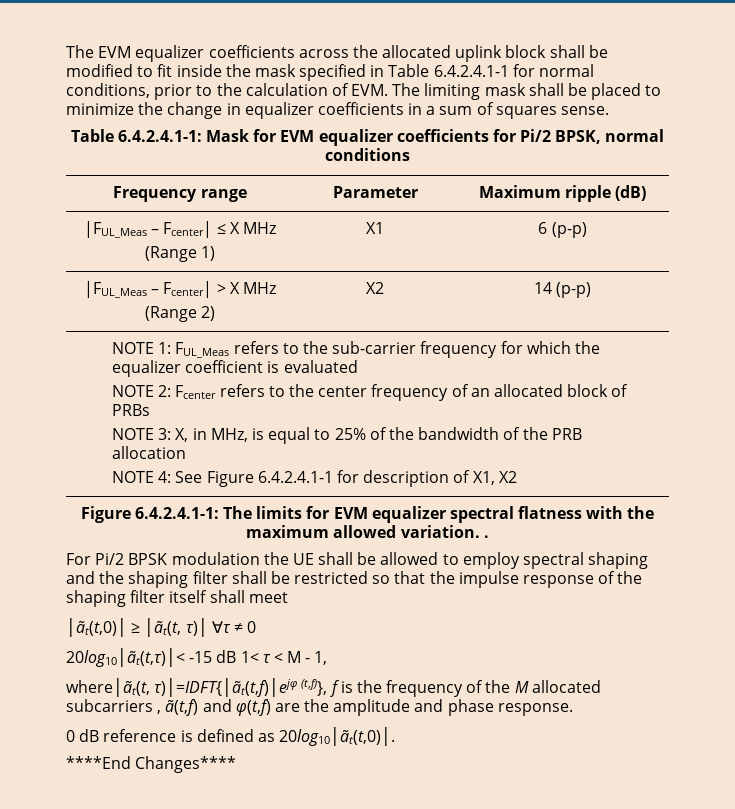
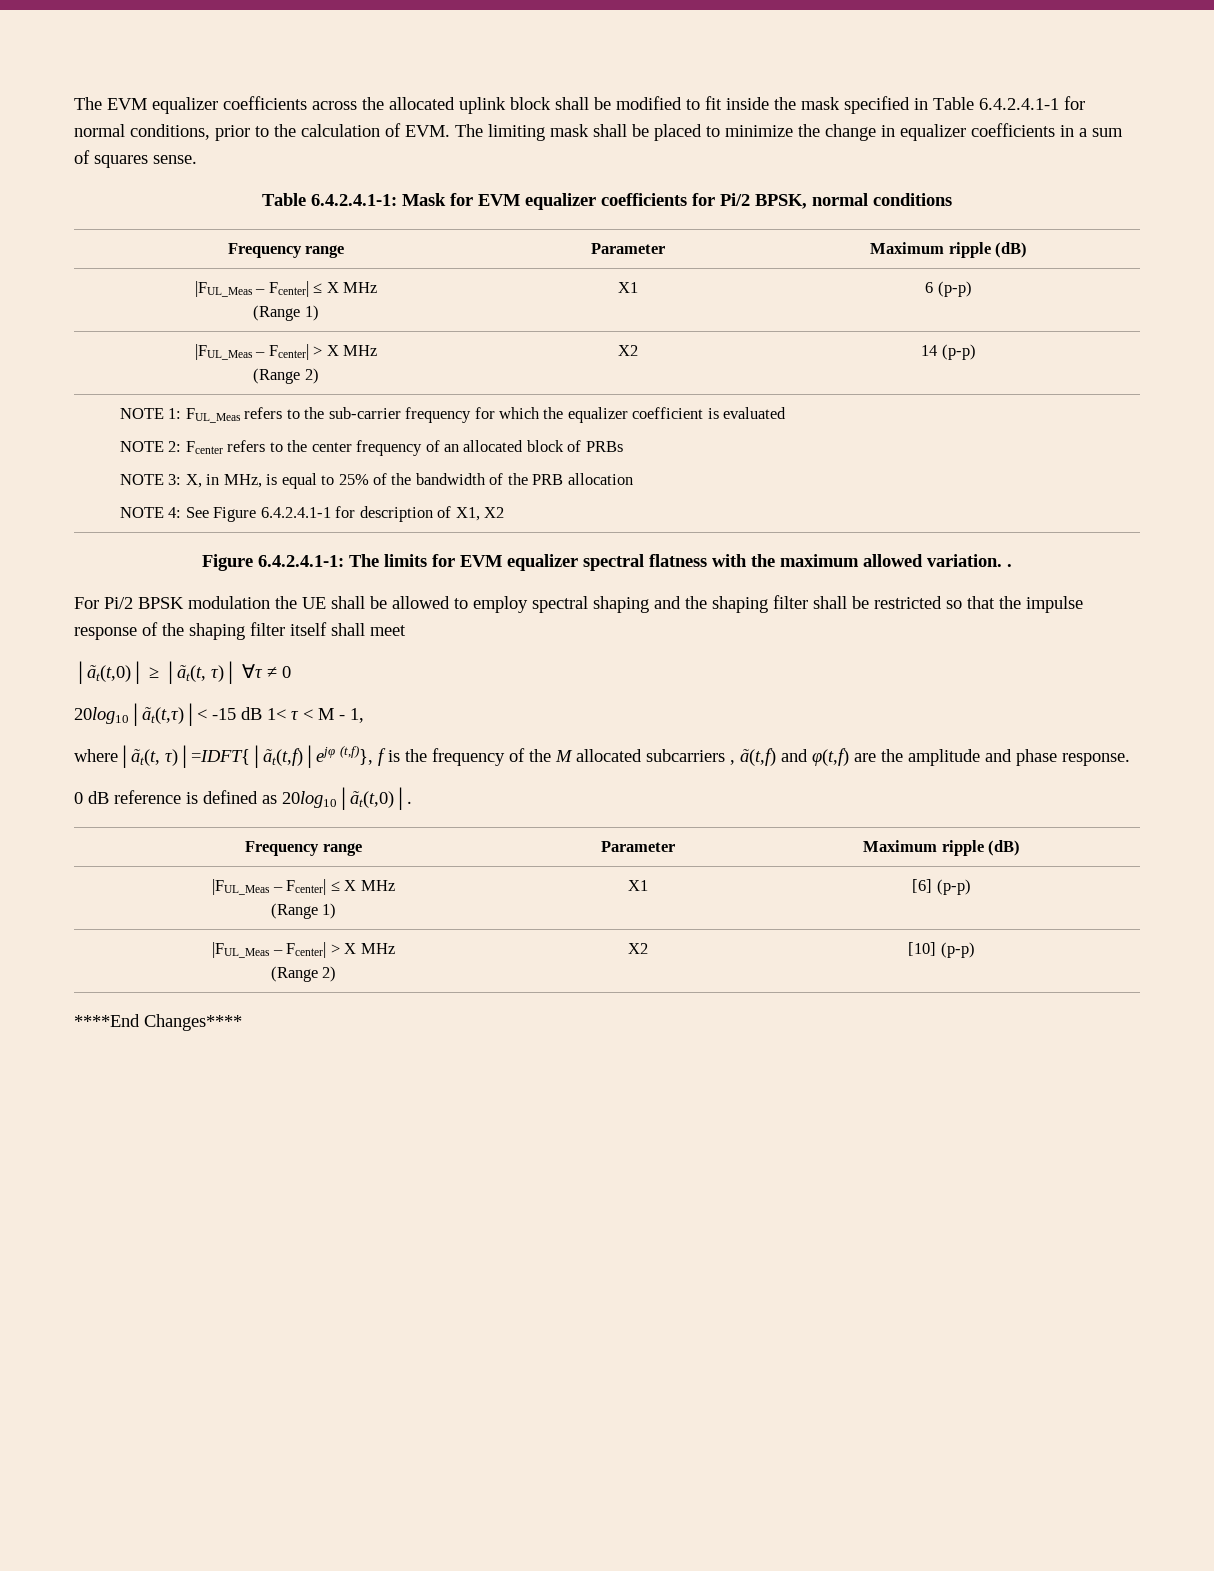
  0 dB reference is defined as 20log10│ãt(t,0)│.
+ Frequency range | Parameter | Maximum ripple (dB)
+ |FUL_Meas – Fcenter| ≤ X MHz
+ (Range 1) | X1 | [6] (p-p)
+ |FUL_Meas – Fcenter| > X MHz
+ (Range 2) | X2 | [10] (p-p)

